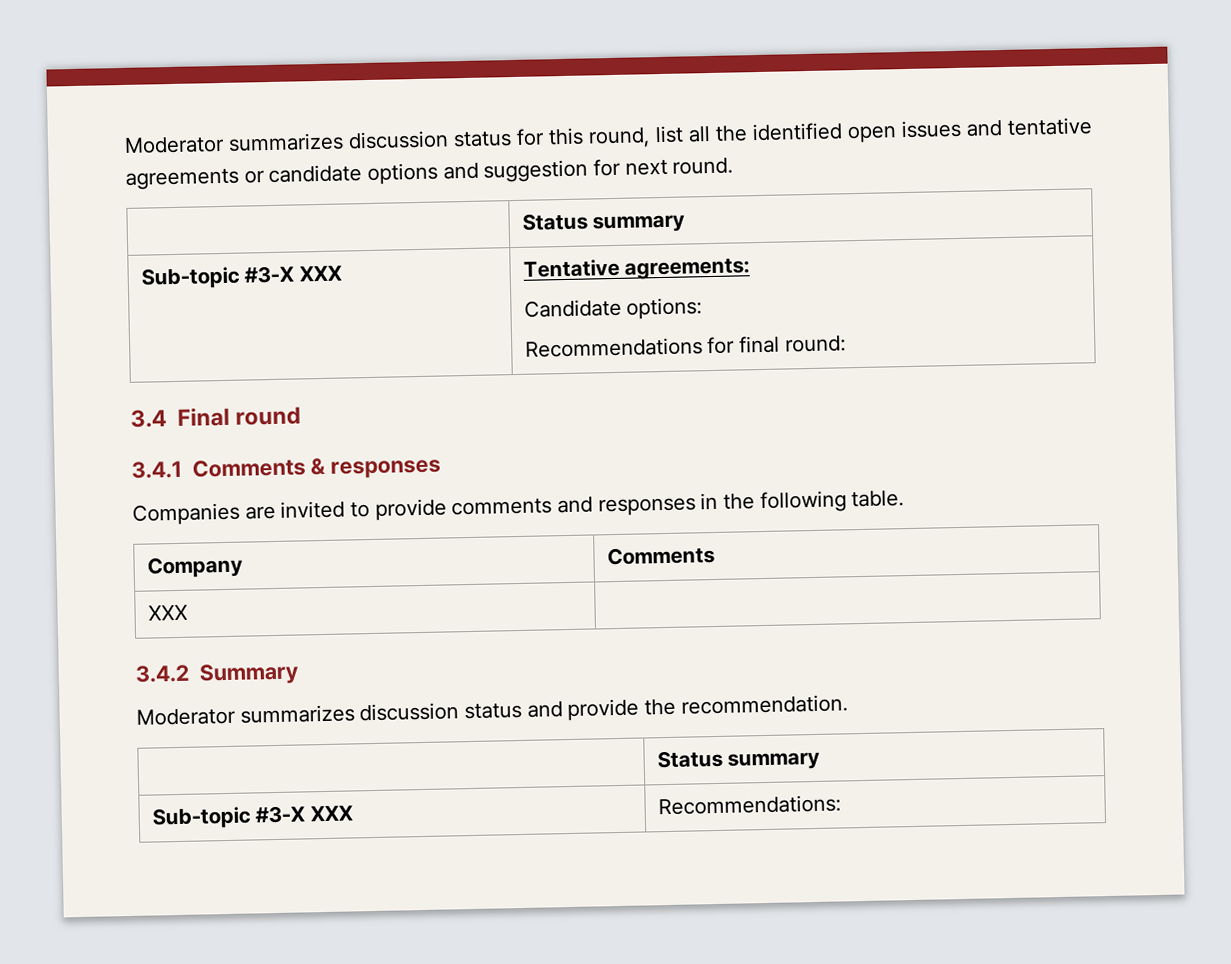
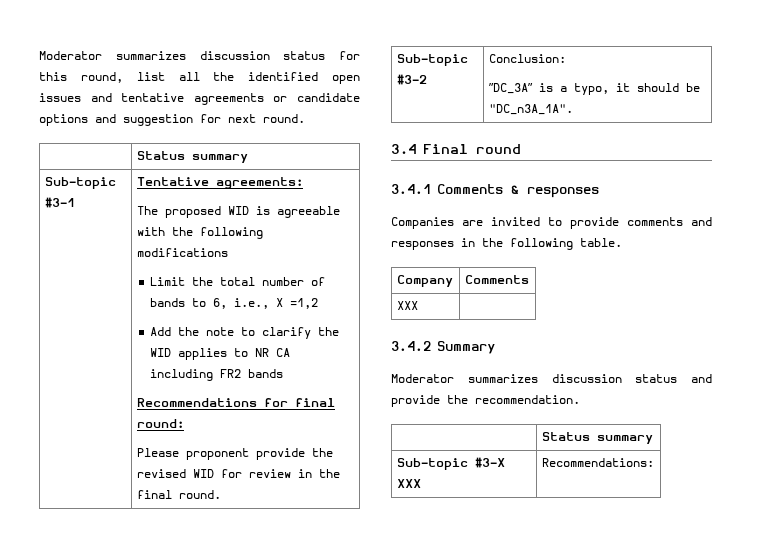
  Moderator summarizes discussion status for this round, list all the identified open issues and tentative agreements or candidate options and suggestion for next round.
  | Status summary
- Sub-topic #3-X XXX
+ Sub-topic #3-1
- Candidate options:
+ The proposed WID is agreeable with the following modifications
+ Limit the total number of bands to 6, i.e., X =1,2
+ Add the note to clarify the WID applies to NR CA including FR2 bands
  Recommendations for final round:
+ Please proponent provide the revised WID for review in the final round.
+ Sub-topic #3-2 | Conclusion:
+ ”DC_3A” is a typo, it should be "DC_n3A_1A".

